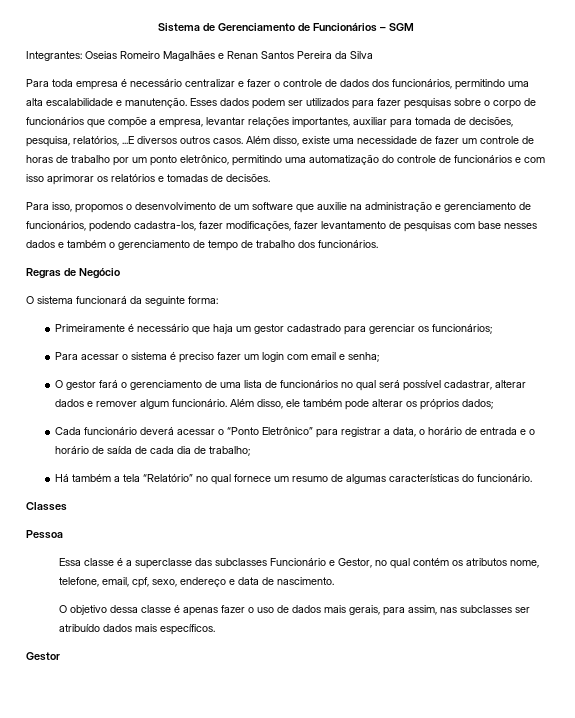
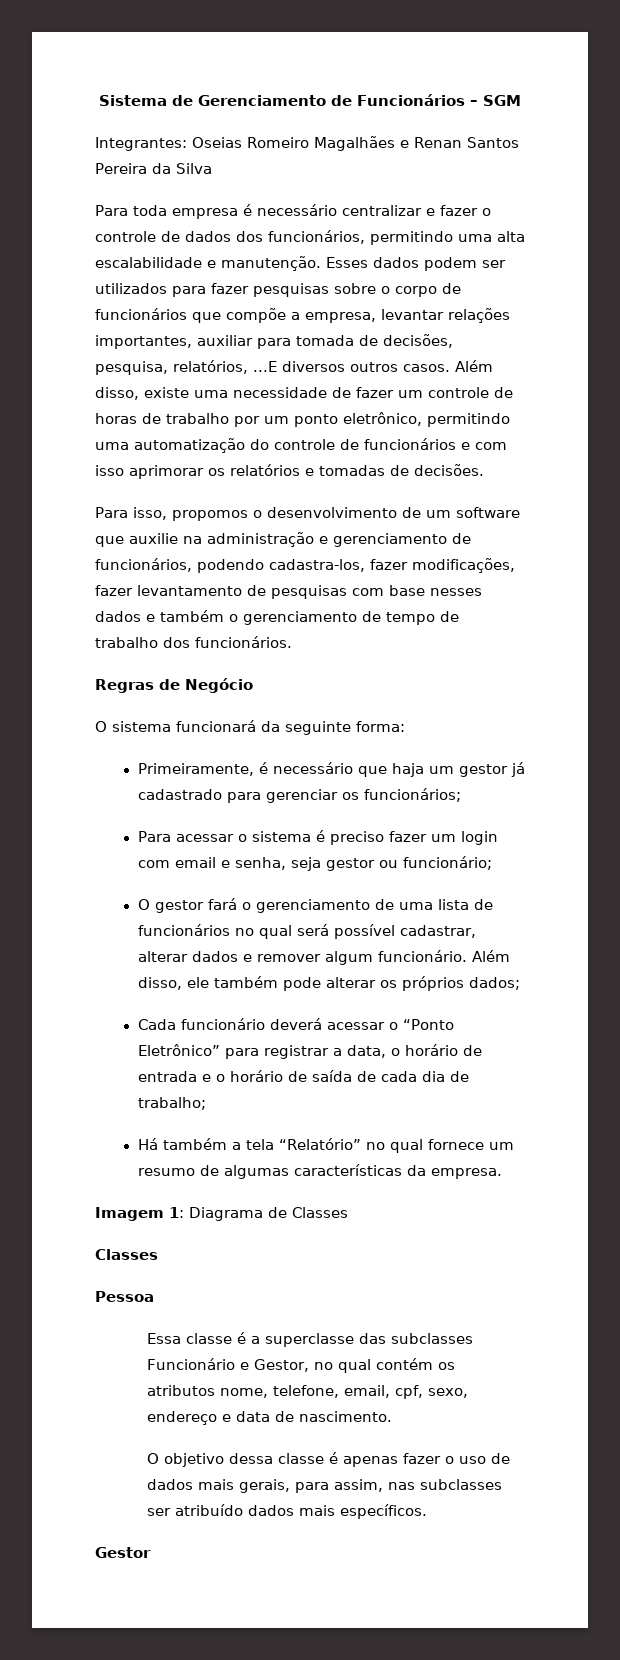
- Primeiramente é necessário que haja um gestor cadastrado para gerenciar os funcionários;
+ Primeiramente, é necessário que haja um gestor já cadastrado para gerenciar os funcionários;
- Para acessar o sistema é preciso fazer um login com email e senha;
+ Para acessar o sistema é preciso fazer um login com email e senha, seja gestor ou funcionário;
- Há também a tela “Relatório” no qual fornece um resumo de algumas características do funcionário.
+ Há também a tela “Relatório” no qual fornece um resumo de algumas características da empresa.
+ Imagem 1: Diagrama de Classes

